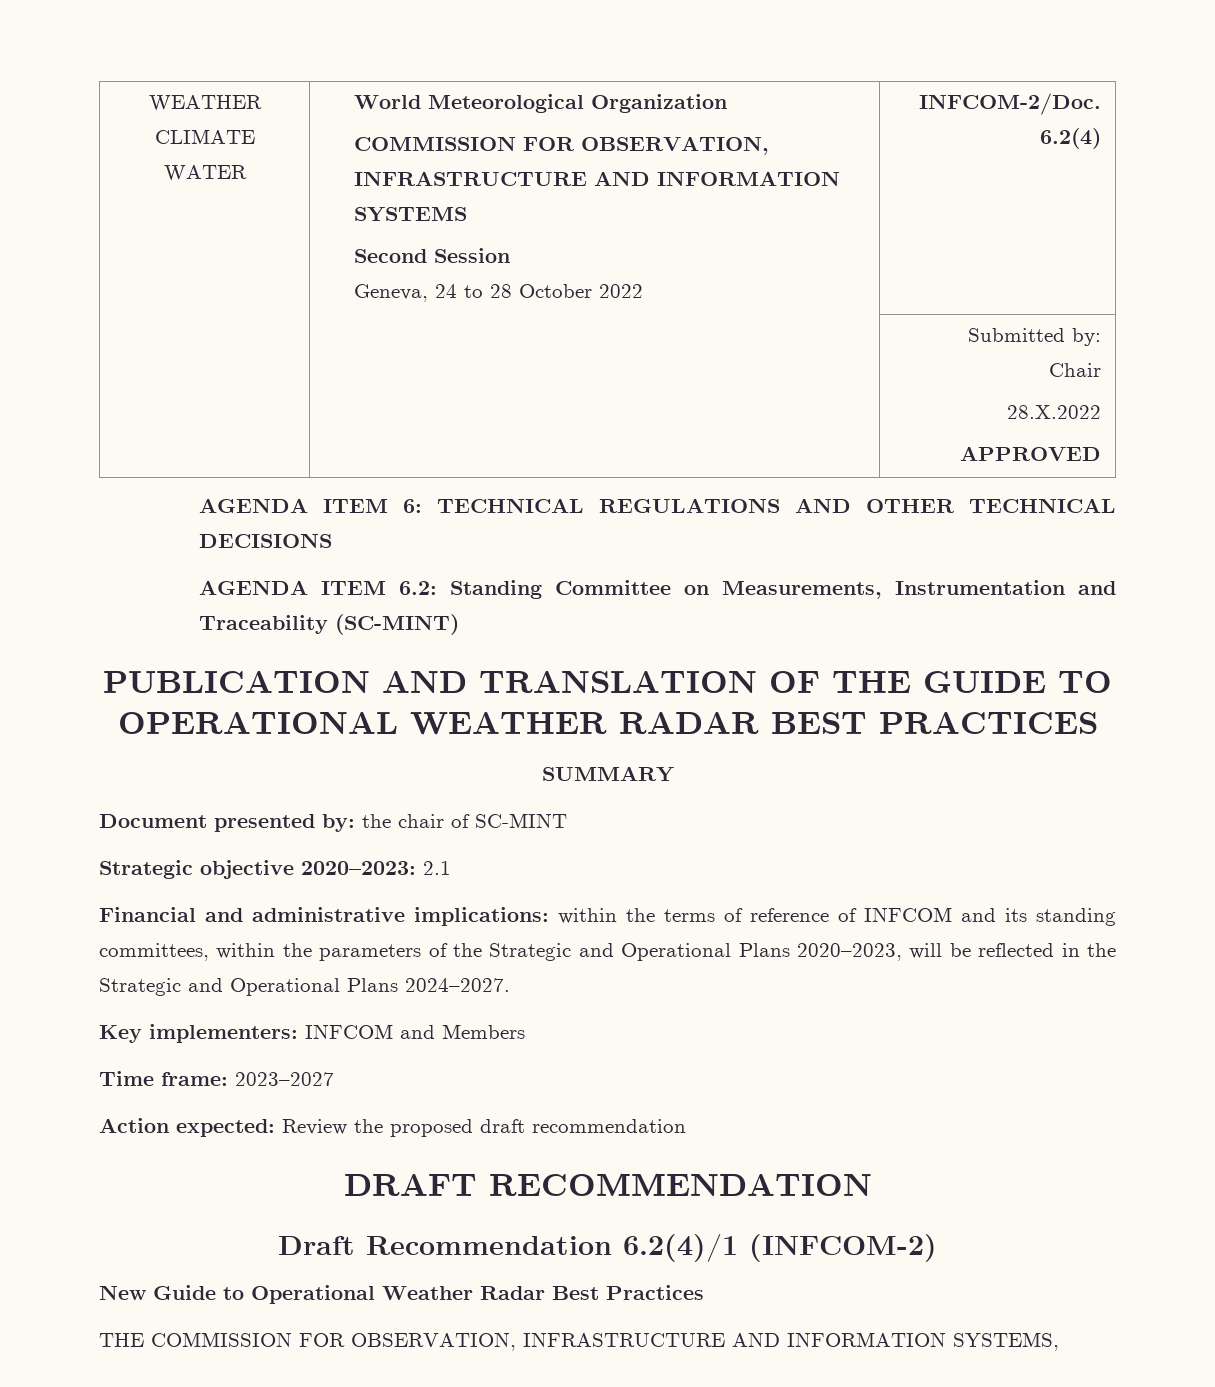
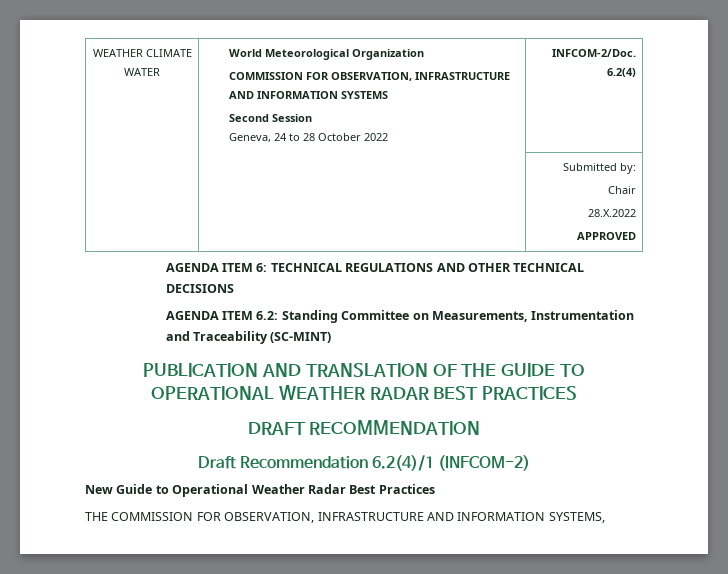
- SUMMARY
- Document presented by: the chair of SC-MINT
- Strategic objective 2020–2023: 2.1
- Financial and administrative implications: within the terms of reference of INFCOM and its standing committees, within the parameters of the Strategic and Operational Plans 2020–2023, will be reflected in the Strategic and Operational Plans 2024–2027.
- Key implementers: INFCOM and Members
- Time frame: 2023–2027
- Action expected: Review the proposed draft recommendation

